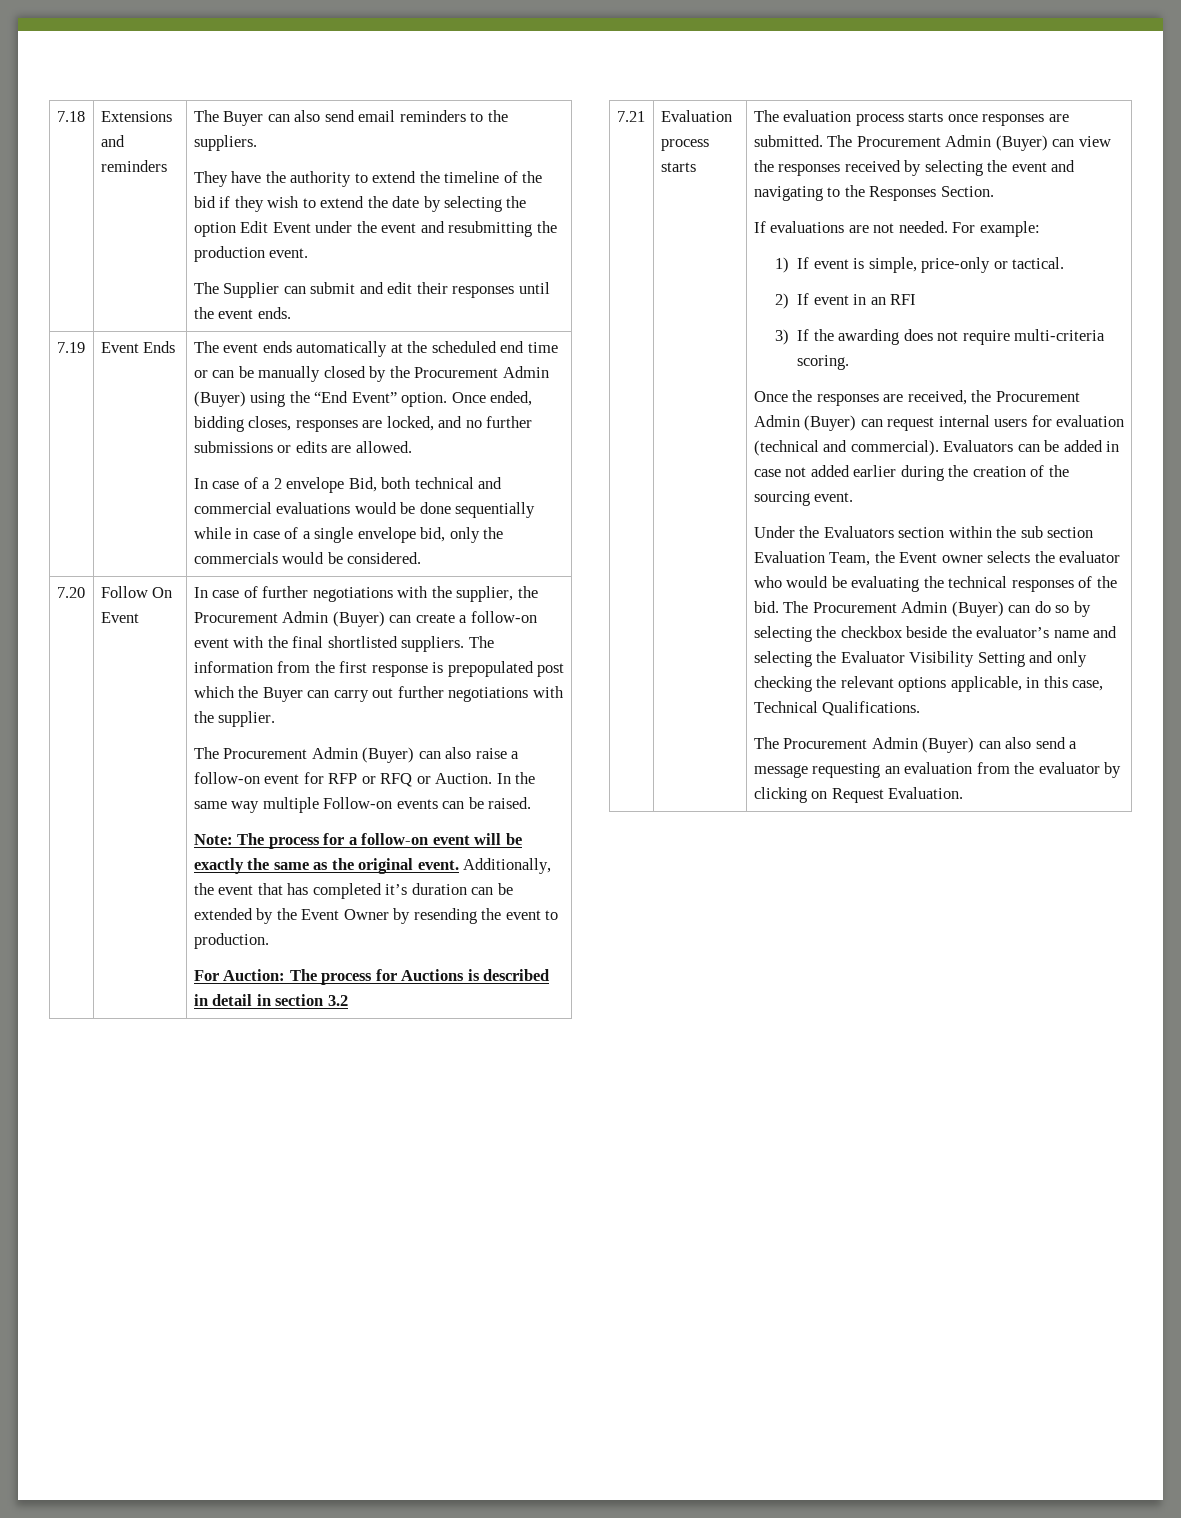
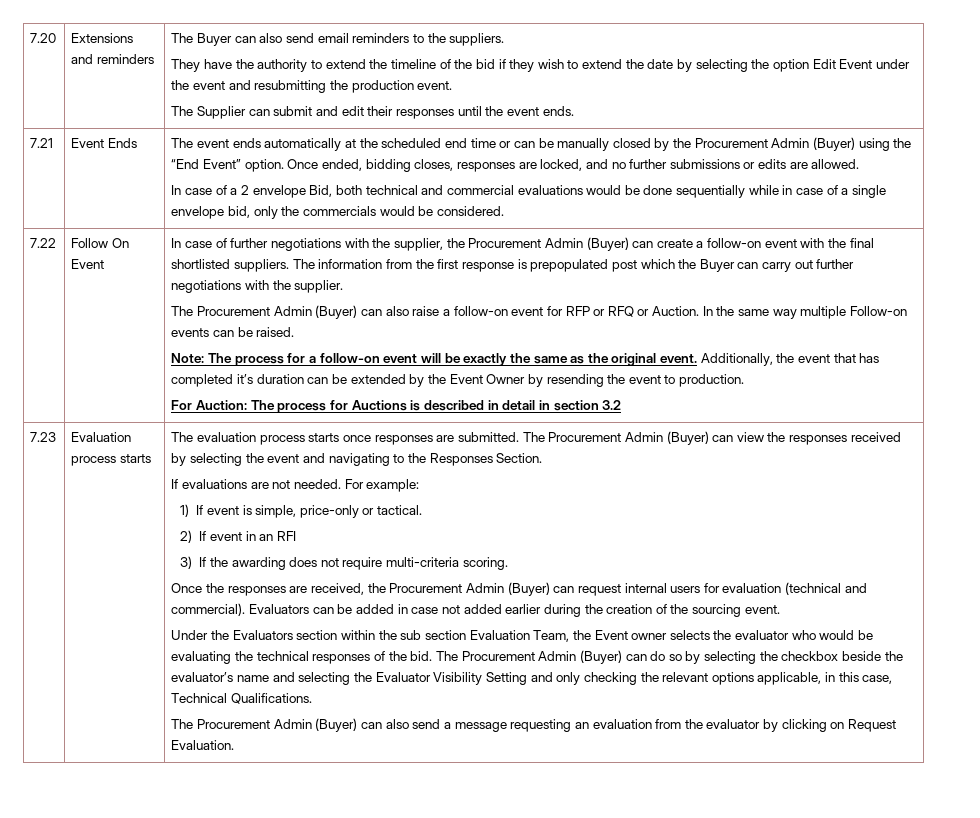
- 7.18
+ 7.20
- 7.19
+ 7.21
- 7.20
+ 7.22
- 7.21
+ 7.23

